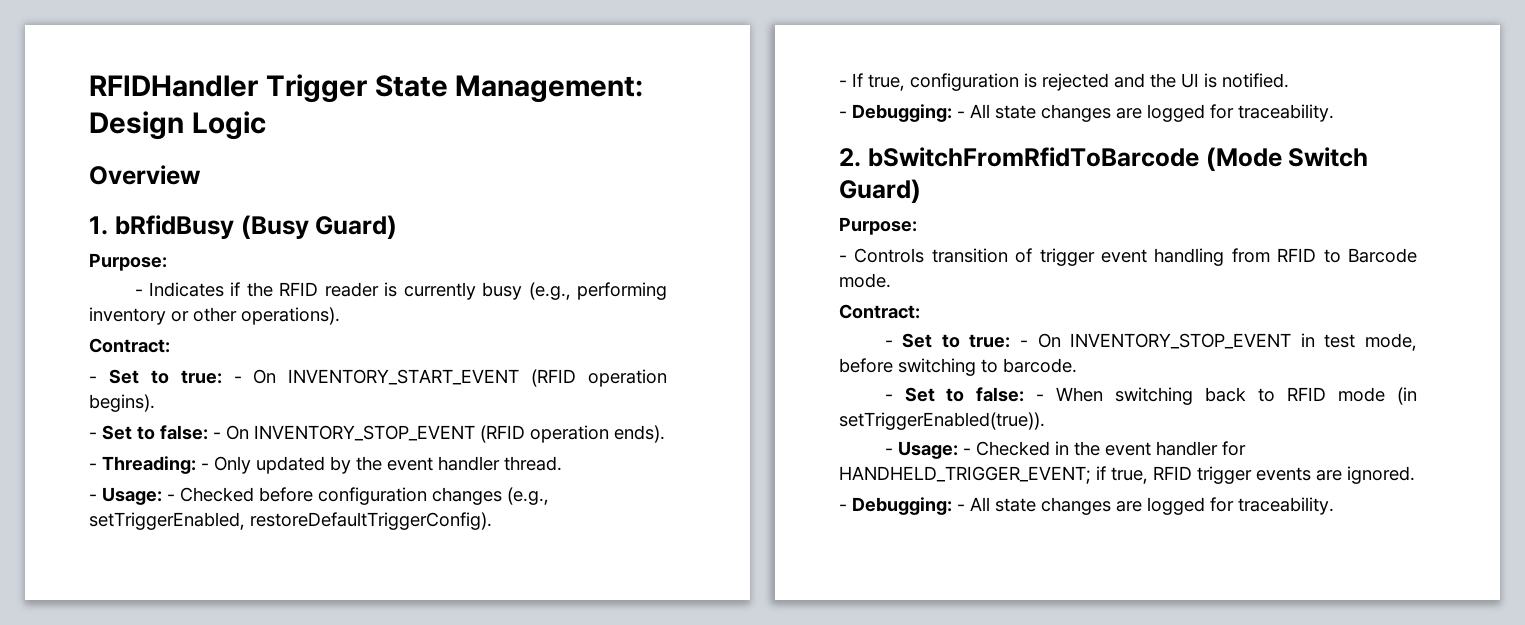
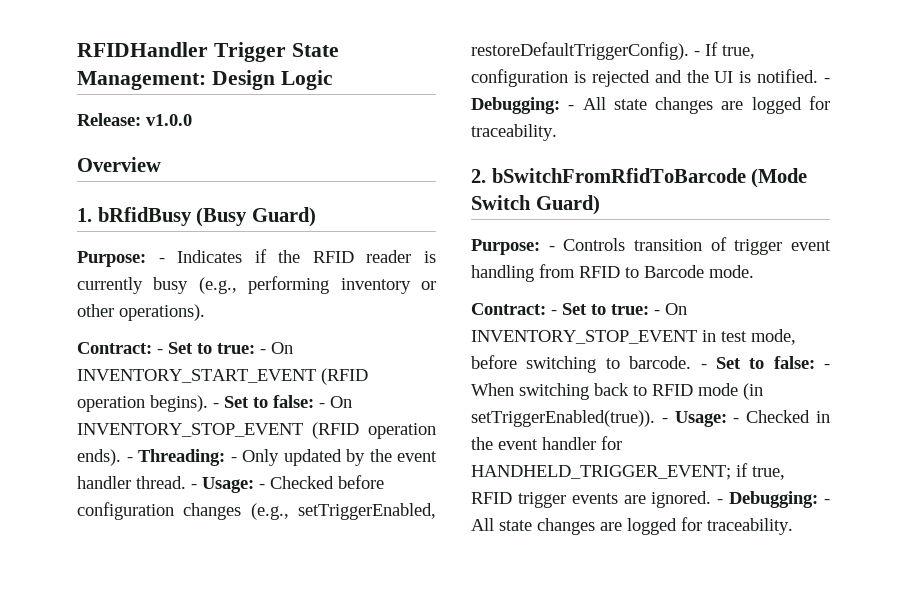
+ Release: v1.0.0
  1. bRfidBusy (Busy Guard)
- Purpose:
- - Indicates if the RFID reader is currently busy (e.g., performing inventory or other operations).
- Contract:
- - Set to true:
+ Purpose: - Indicates if the RFID reader is currently busy (e.g., performing inventory or other operations).
+ Contract: - Set to true:
- - On INVENTORY_START_EVENT (RFID operation begins).
- - Set to false:
+ - On INVENTORY_START_EVENT (RFID operation begins). - Set to false:
- - On INVENTORY_STOP_EVENT (RFID operation ends).
- - Threading:
+ - On INVENTORY_STOP_EVENT (RFID operation ends). - Threading:
- - Only updated by the event handler thread.
- - Usage:
+ - Only updated by the event handler thread. - Usage:
- - Checked before configuration changes (e.g., setTriggerEnabled, restoreDefaultTriggerConfig).
- - If true, configuration is rejected and the UI is notified.
- - Debugging:
+ - Checked before configuration changes (e.g., setTriggerEnabled, restoreDefaultTriggerConfig). - If true, configuration is rejected and the UI is notified. - Debugging:
  2. bSwitchFromRfidToBarcode (Mode Switch Guard)
- Purpose:
- - Controls transition of trigger event handling from RFID to Barcode mode.
- Contract:
- - Set to true:
+ Purpose: - Controls transition of trigger event handling from RFID to Barcode mode.
+ Contract: - Set to true:
- - On INVENTORY_STOP_EVENT in test mode, before switching to barcode.
- - Set to false:
+ - On INVENTORY_STOP_EVENT in test mode, before switching to barcode. - Set to false:
- - When switching back to RFID mode (in setTriggerEnabled(true)).
- - Usage:
+ - When switching back to RFID mode (in setTriggerEnabled(true)). - Usage:
- if true, RFID trigger events are ignored.
- - Debugging:
+ if true, RFID trigger events are ignored. - Debugging:

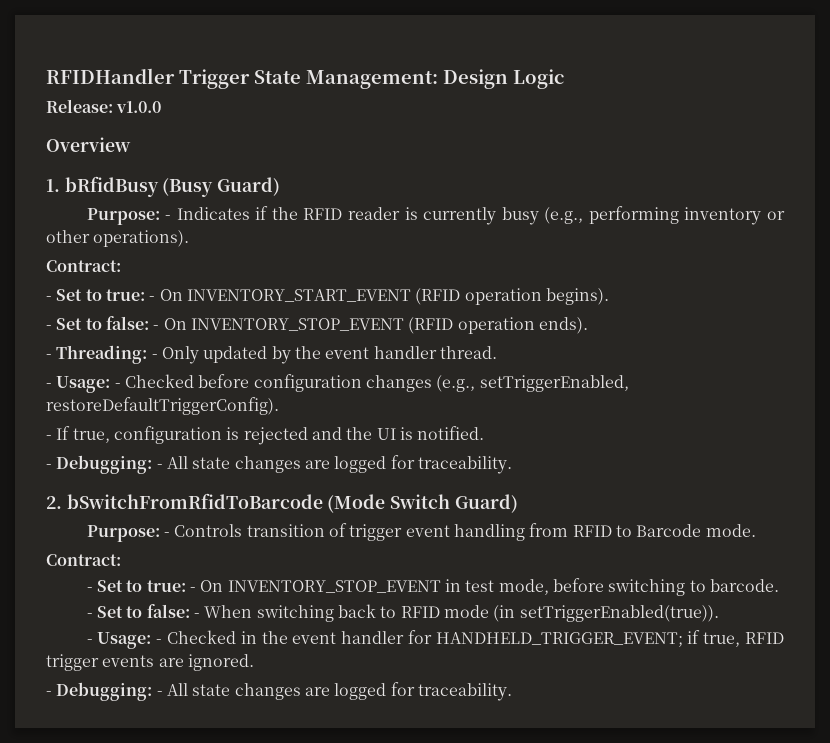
  - Indicates if the RFID reader is currently busy (e.g., performing inventory or other operations).
- Contract: - Set to true:
+ Contract:
+ - Set to true:
- - On INVENTORY_START_EVENT (RFID operation begins). - Set to false:
+ - On INVENTORY_START_EVENT (RFID operation begins).
+ - Set to false:
- - On INVENTORY_STOP_EVENT (RFID operation ends). - Threading:
+ - On INVENTORY_STOP_EVENT (RFID operation ends).
+ - Threading:
- - Only updated by the event handler thread. - Usage:
+ - Only updated by the event handler thread.
+ - Usage:
- - Checked before configuration changes (e.g., setTriggerEnabled, restoreDefaultTriggerConfig). - If true, configuration is rejected and the UI is notified. - Debugging:
+ - Checked before configuration changes (e.g., setTriggerEnabled, restoreDefaultTriggerConfig).
+ - If true, configuration is rejected and the UI is notified.
+ - Debugging:
  - Controls transition of trigger event handling from RFID to Barcode mode.
- Contract: - Set to true:
+ Contract:
+ - Set to true:
- - On INVENTORY_STOP_EVENT in test mode, before switching to barcode. - Set to false:
+ - On INVENTORY_STOP_EVENT in test mode, before switching to barcode.
+ - Set to false:
- - When switching back to RFID mode (in setTriggerEnabled(true)). - Usage:
+ - When switching back to RFID mode (in setTriggerEnabled(true)).
+ - Usage:
- if true, RFID trigger events are ignored. - Debugging:
+ if true, RFID trigger events are ignored.
+ - Debugging:

